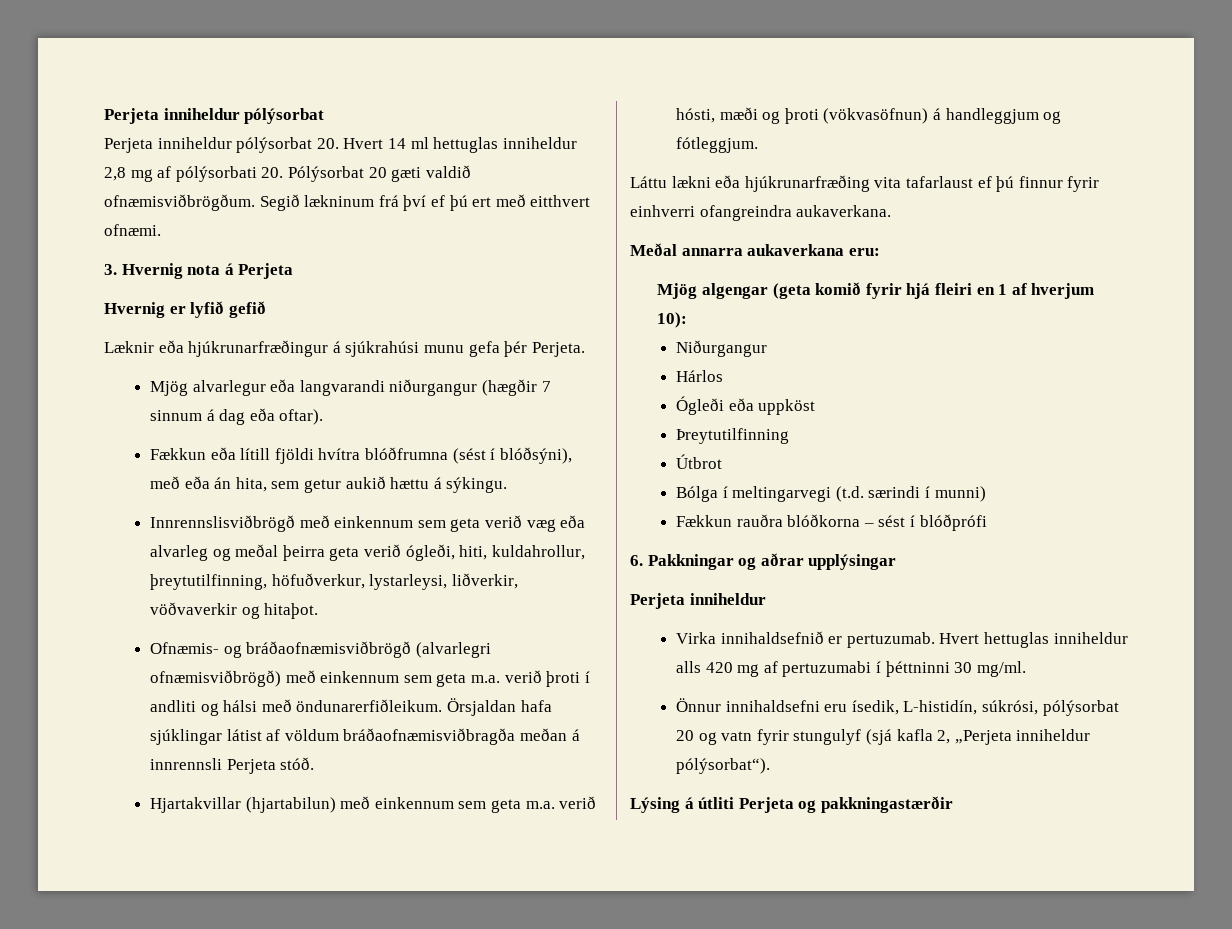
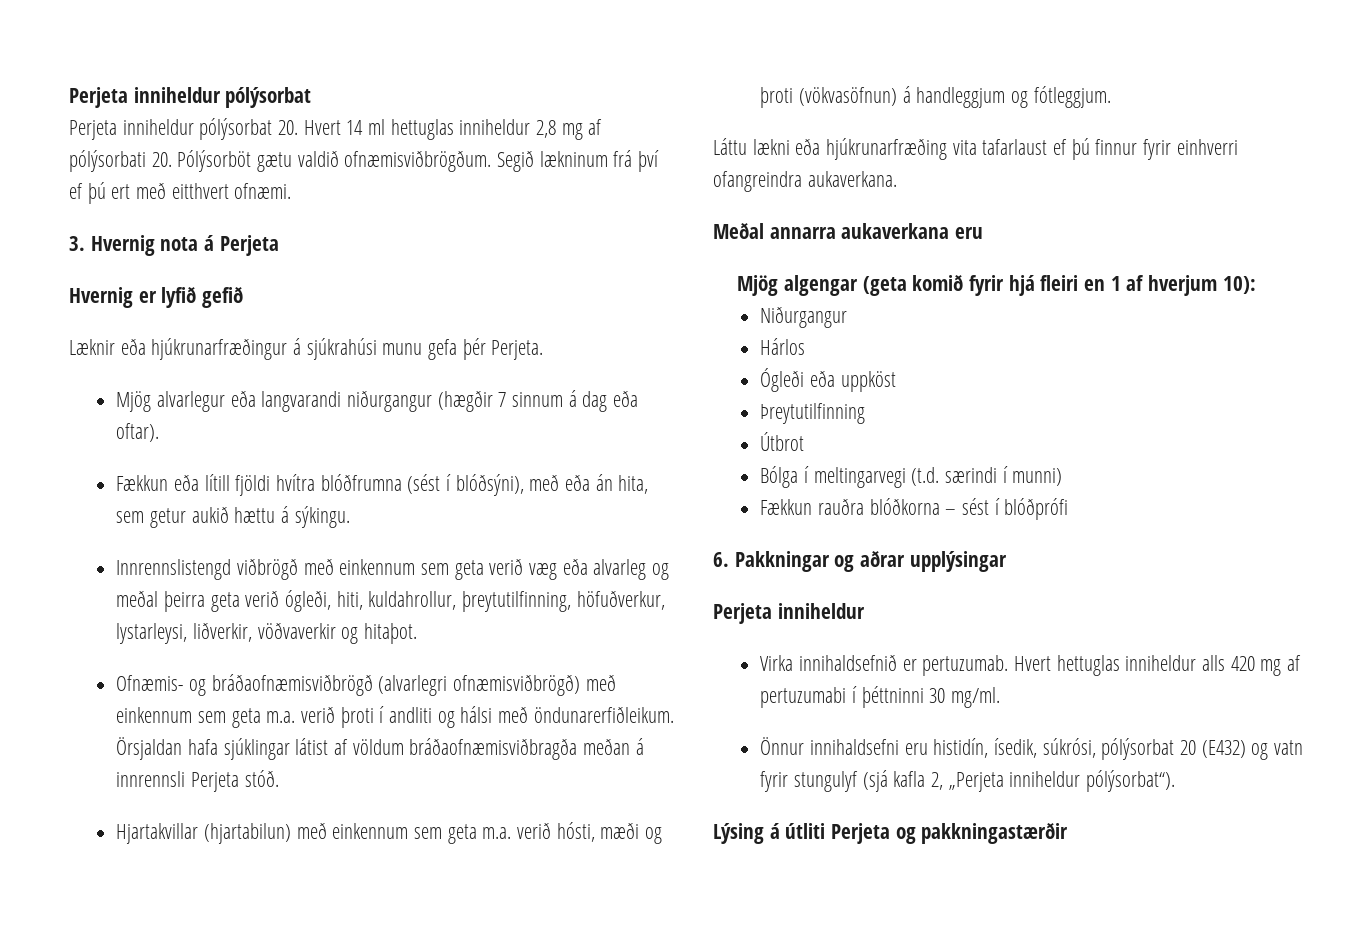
- Perjeta inniheldur pólýsorbat 20. Hvert 14 ml hettuglas inniheldur 2,8 mg af pólýsorbati 20. Pólýsorbat 20 gæti valdið ofnæmisviðbrögðum.
+ Perjeta inniheldur pólýsorbat 20. Hvert 14 ml hettuglas inniheldur 2,8 mg af pólýsorbati 20. Pólýsorböt gætu valdið ofnæmisviðbrögðum.
- Innrennslisviðbrögð með einkennum sem geta verið væg eða alvarleg og meðal þeirra geta verið ógleði, hiti, kuldahrollur, þreytutilfinning, höfuðverkur, lystarleysi, liðverkir, vöðvaverkir og hitaþot.
+ Innrennslistengd viðbrögð með einkennum sem geta verið væg eða alvarleg og meðal þeirra geta verið ógleði, hiti, kuldahrollur, þreytutilfinning, höfuðverkur, lystarleysi, liðverkir, vöðvaverkir og hitaþot.
- Meðal annarra aukaverkana eru:
+ Meðal annarra aukaverkana eru
- Önnur innihaldsefni eru ísedik, L-histidín, súkrósi, pólýsorbat 20 og vatn fyrir stungulyf (sjá kafla 2, „Perjeta inniheldur pólýsorbat“).
+ Önnur innihaldsefni eru histidín, ísedik, súkrósi, pólýsorbat 20 (E432) og vatn fyrir stungulyf (sjá kafla 2, „Perjeta inniheldur pólýsorbat“).

